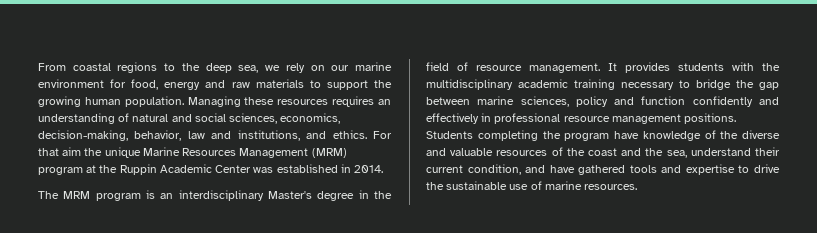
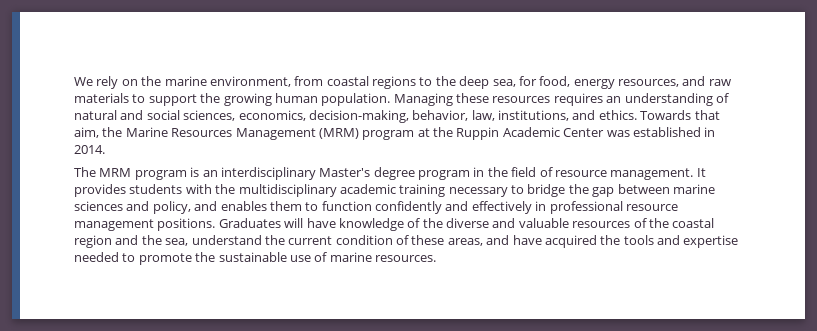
- From coastal regions to the deep sea, we rely on our marine environment for food, energy and raw materials to support the growing human population.
+ We rely on the marine environment, from coastal regions to the deep sea, for food, energy resources, and raw materials to support the growing human population.
- Managing these resources requires an understanding of natural and social sciences, economics, decision-making, behavior, law and institutions, and ethics.
+ Managing these resources requires an understanding of natural and social sciences, economics, decision-making, behavior, law, institutions, and ethics.
- For that aim the unique Marine Resources Management (MRM) program at the Ruppin Academic Center was established in 2014.
+ Towards that aim, the Marine Resources Management (MRM) program at the Ruppin Academic Center was established in 2014.
- The MRM program is an interdisciplinary Master's degree in the field of resource management.
+ The MRM program is an interdisciplinary Master's degree program in the field of resource management.
- It provides students with the multidisciplinary academic training necessary to bridge the gap between marine sciences, policy and function confidently and effectively in professional resource management positions.
+ It provides students with the multidisciplinary academic training necessary to bridge the gap between marine sciences and policy, and enables them to function confidently and effectively in professional resource management positions.
- Students completing the program have knowledge of the diverse and valuable resources of the coast and the sea, understand their current condition, and have gathered tools and expertise to drive the sustainable use of marine resources.
+ Graduates will have knowledge of the diverse and valuable resources of the coastal region and the sea, understand the current condition of these areas, and have acquired the tools and expertise needed to promote the sustainable use of marine resources.

